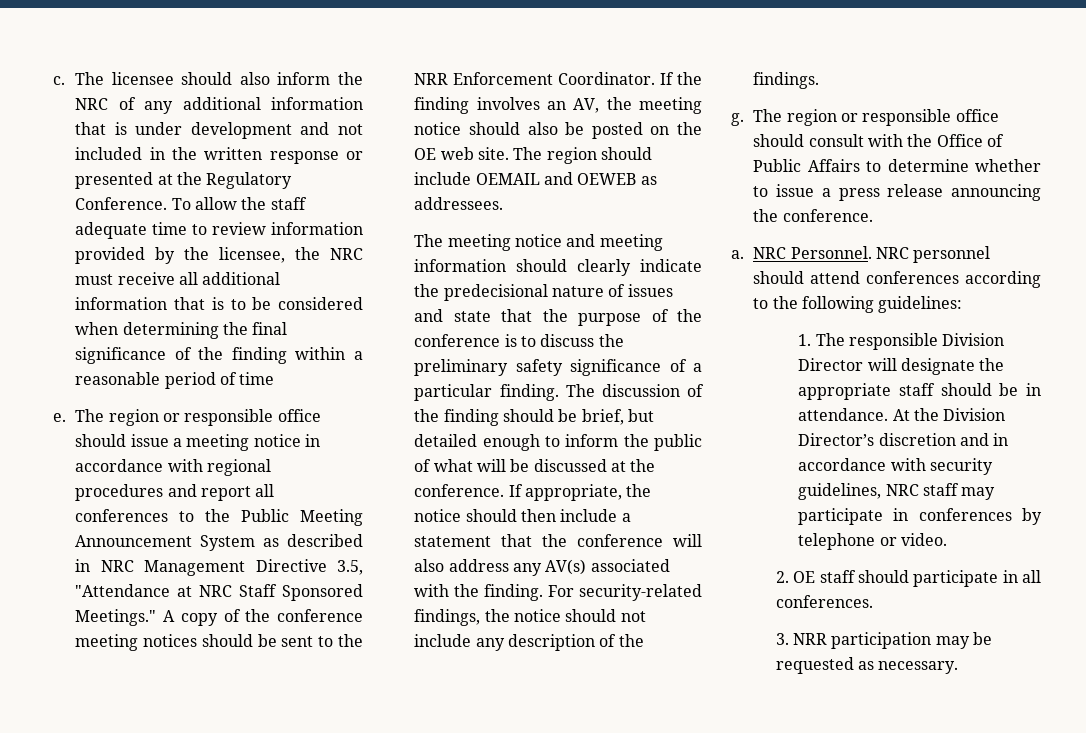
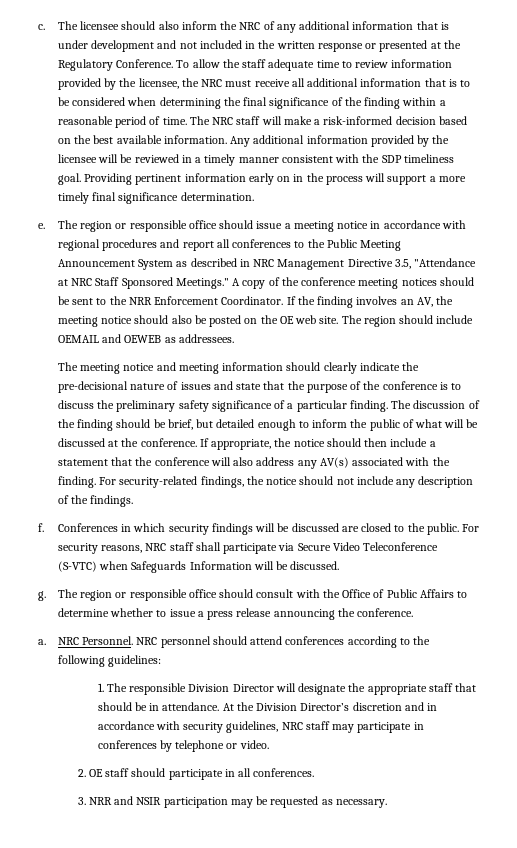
- To allow the staff adequate time to review information provided by the licensee, the NRC must receive all additional information that is to be considered when determining the final significance of the finding within a reasonable period of time
+ To allow the staff adequate time to review information provided by the licensee, the NRC must receive all additional information that is to be considered when determining the final significance of the finding within a reasonable period of time. The NRC staff will make a risk-informed decision based on the best available information. Any additional information provided by the licensee will be reviewed in a timely manner consistent with the SDP timeliness goal. Providing pertinent information early on in the process will support a more timely final significance determination.
- The meeting notice and meeting information should clearly indicate the predecisional nature of issues and state that the purpose of the conference is to discuss the preliminary safety significance of a particular finding.
+ The meeting notice and meeting information should clearly indicate the pre-decisional nature of issues and state that the purpose of the conference is to discuss the preliminary safety significance of a particular finding.
+ f. Conferences in which security findings will be discussed are closed to the public. For security reasons, NRC staff shall participate via Secure Video Teleconference (S-VTC) when Safeguards Information will be discussed.
- 1. The responsible Division Director will designate the appropriate staff should be in attendance.
+ 1. The responsible Division Director will designate the appropriate staff that should be in attendance.
- 3. NRR participation may be requested as necessary.
+ 3. NRR and NSIR participation may be requested as necessary.

